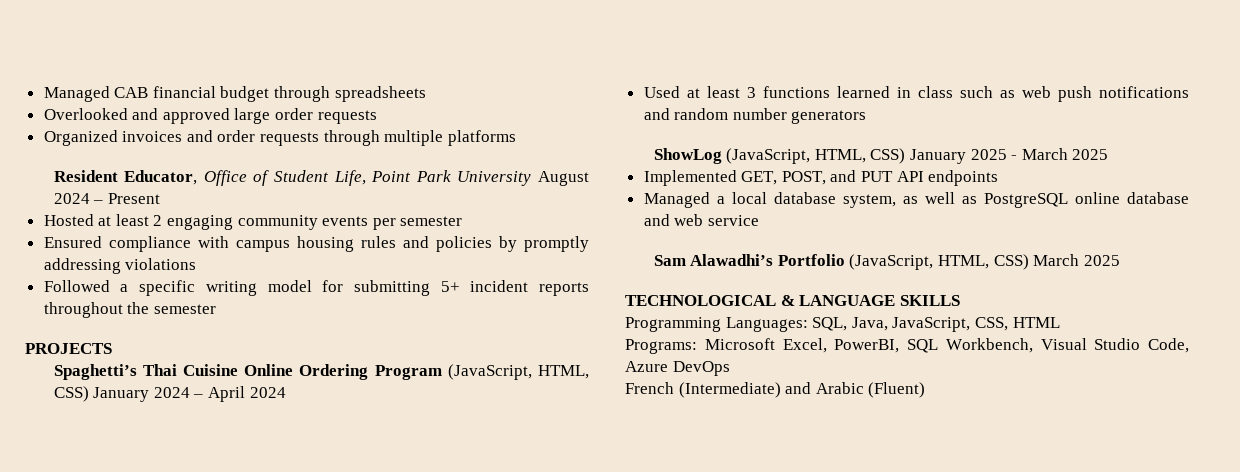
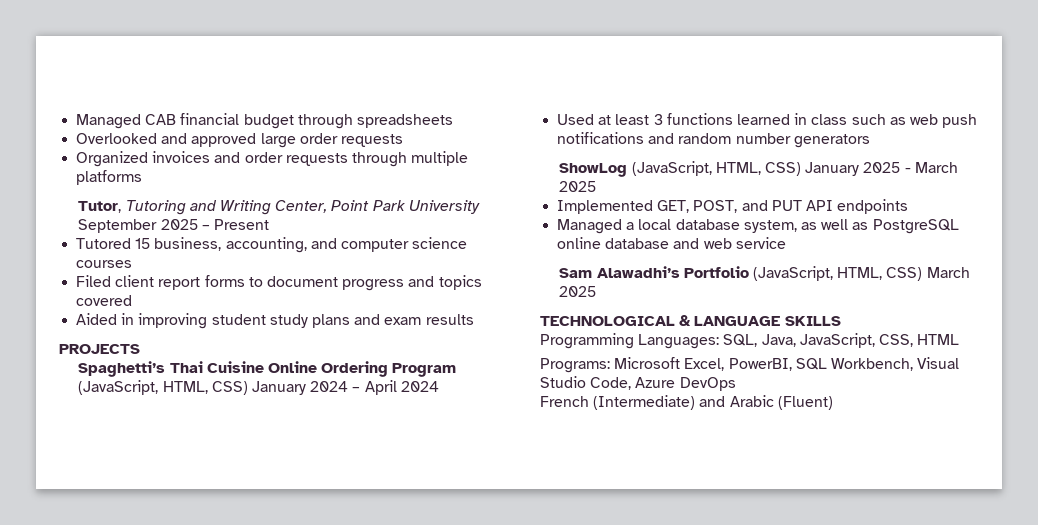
- Resident Educator, Office of Student Life, Point Park University August 2024 – Present
+ Tutor, Tutoring and Writing Center, Point Park University September 2025 – Present
- Hosted at least 2 engaging community events per semester
- Ensured compliance with campus housing rules and policies by promptly addressing violations
- Followed a specific writing model for submitting 5+ incident reports throughout the semester
+ Tutored 15 business, accounting, and computer science courses
+ Filed client report forms to document progress and topics covered
+ Aided in improving student study plans and exam results

